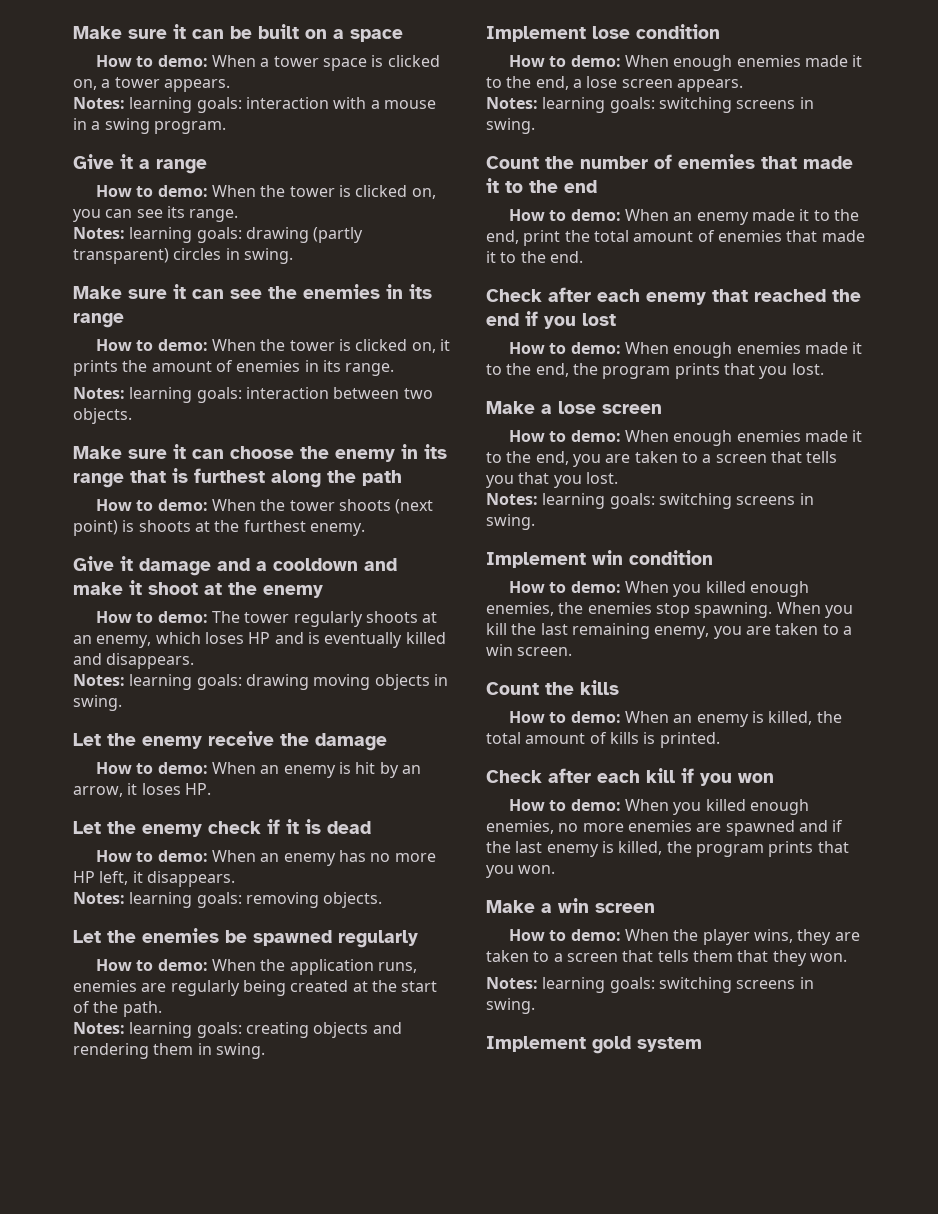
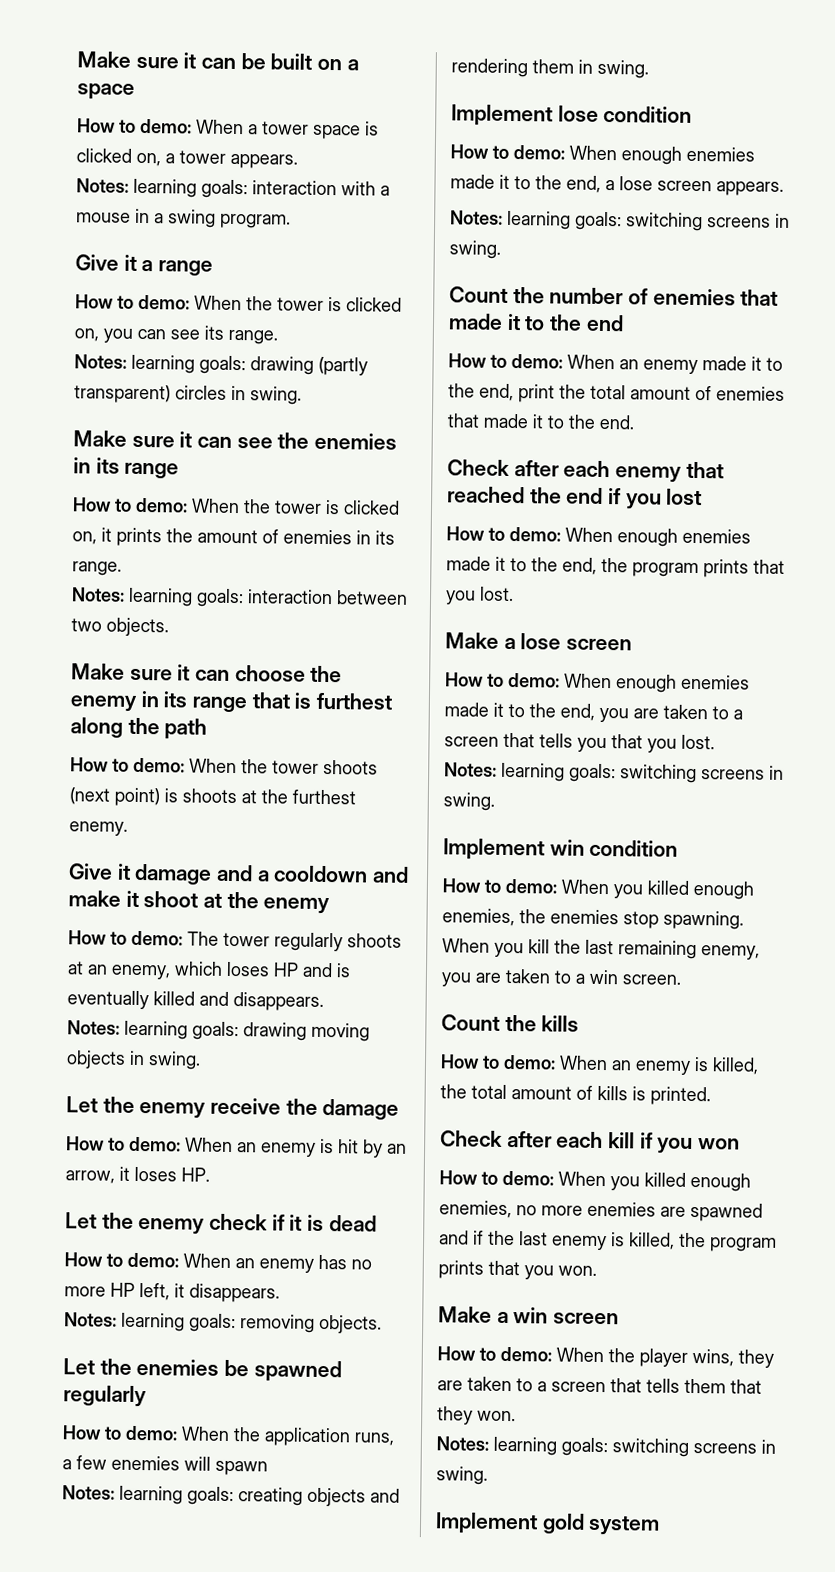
- How to demo: When the application runs, enemies are regularly being created at the start of the path.
+ How to demo: When the application runs, a few enemies will spawn

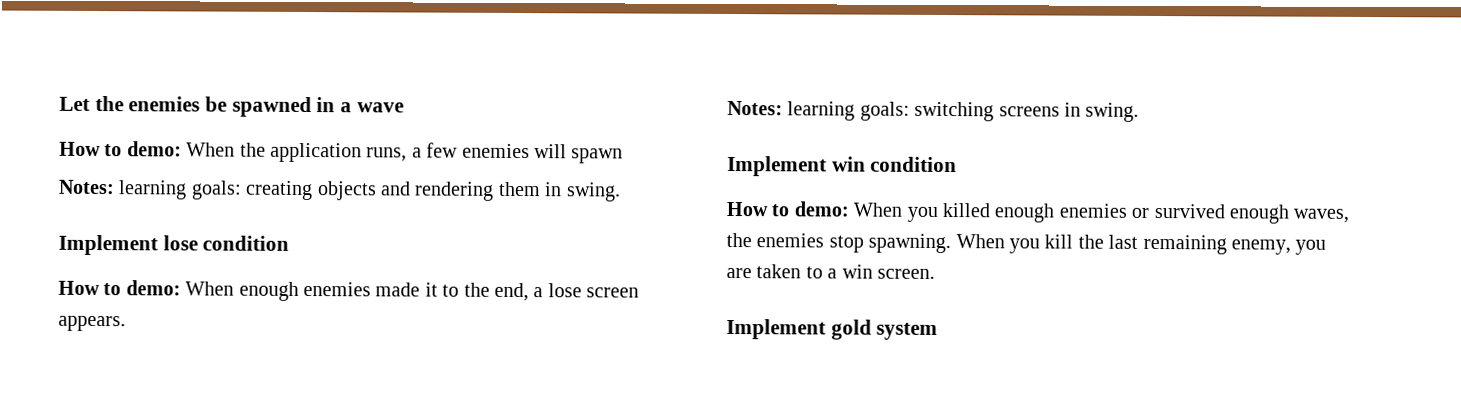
- Make sure it can be built on a space
- How to demo: When a tower space is clicked on, a tower appears.
- Notes: learning goals: interaction with a mouse in a swing program.
- Give it a range
- How to demo: When the tower is clicked on, you can see its range.
- Notes: learning goals: drawing (partly transparent) circles in swing.
- Make sure it can see the enemies in its range
- How to demo: When the tower is clicked on, it prints the amount of enemies in its range.
- Notes: learning goals: interaction between two objects.
- Make sure it can choose the enemy in its range that is furthest along the path
- How to demo: When the tower shoots (next point) is shoots at the furthest enemy.
- Give it damage and a cooldown and make it shoot at the enemy
- How to demo: The tower regularly shoots at an enemy, which loses HP and is eventually killed and disappears.
- Notes: learning goals: drawing moving objects in swing.
- Let the enemy receive the damage
- How to demo: When an enemy is hit by an arrow, it loses HP.
- Let the enemy check if it is dead
- How to demo: When an enemy has no more HP left, it disappears.
- Notes: learning goals: removing objects.
- Let the enemies be spawned regularly
+ Let the enemies be spawned in a wave
- Count the number of enemies that made it to the end
- How to demo: When an enemy made it to the end, print the total amount of enemies that made it to the end.
- Check after each enemy that reached the end if you lost
- How to demo: When enough enemies made it to the end, the program prints that you lost.
- Make a lose screen
- How to demo: When enough enemies made it to the end, you are taken to a screen that tells you that you lost.
- Notes: learning goals: switching screens in swing.
- How to demo: When you killed enough enemies, the enemies stop spawning.
+ How to demo: When you killed enough enemies or survived enough waves, the enemies stop spawning.
- Count the kills
- How to demo: When an enemy is killed, the total amount of kills is printed.
- Check after each kill if you won
- How to demo: When you killed enough enemies, no more enemies are spawned and if the last enemy is killed, the program prints that you won.
- Make a win screen
- How to demo: When the player wins, they are taken to a screen that tells them that they won.
- Notes: learning goals: switching screens in swing.

